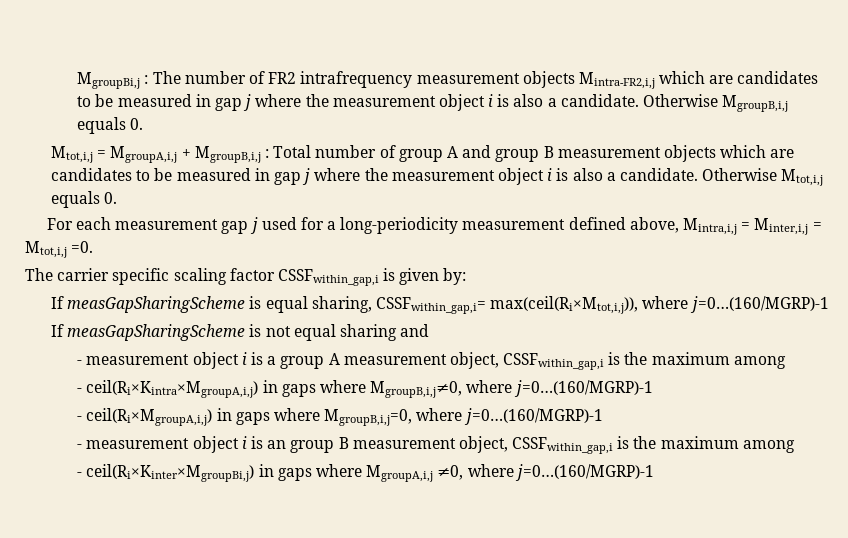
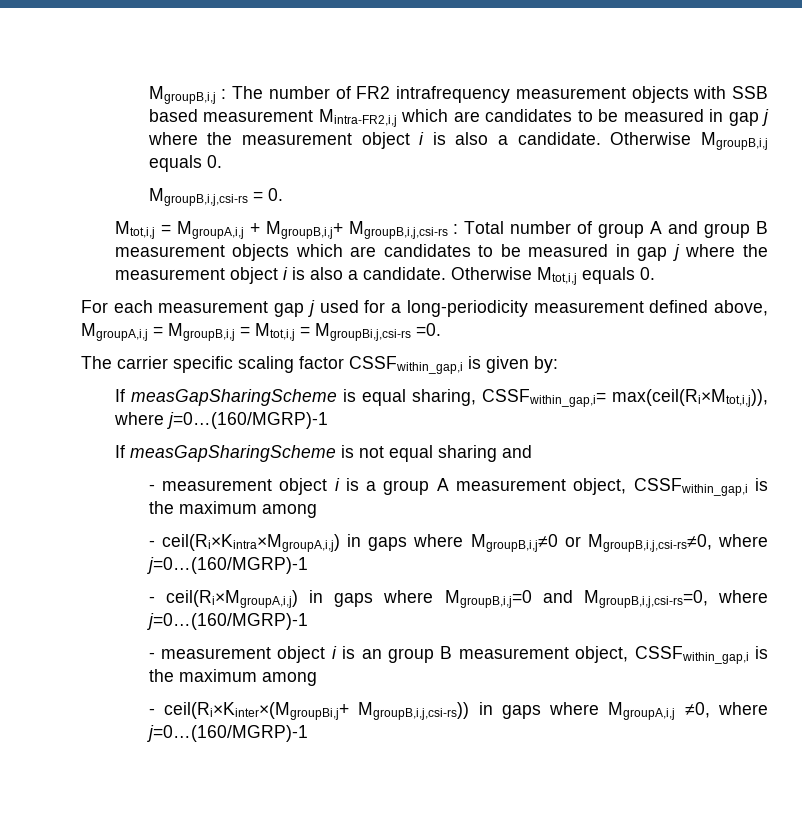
- MgroupBi,j : The number of FR2 intrafrequency measurement objects Mintra-FR2,i,j which are candidates to be measured in gap j where the measurement object i is also a candidate.
+ MgroupB,i,j : The number of FR2 intrafrequency measurement objects with SSB based measurement Mintra-FR2,i,j which are candidates to be measured in gap j where the measurement object i is also a candidate.
+ MgroupB,i,j,csi-rs = 0.
- Mtot,i,j = MgroupA,i,j + MgroupB,i,j : Total number of group A and group B measurement objects which are candidates to be measured in gap j where the measurement object i is also a candidate.
+ Mtot,i,j = MgroupA,i,j + MgroupB,i,j+ MgroupB,i,j,csi-rs : Total number of group A and group B measurement objects which are candidates to be measured in gap j where the measurement object i is also a candidate.
- For each measurement gap j used for a long-periodicity measurement defined above, Mintra,i,j = Minter,i,j = Mtot,i,j =0.
+ For each measurement gap j used for a long-periodicity measurement defined above, MgroupA,i,j = MgroupB,i,j = Mtot,i,j = MgroupBi,j,csi-rs =0.
- - ceil(Ri×Kintra×MgroupA,i,j) in gaps where MgroupB,i,j≠0, where j=0…(160/MGRP)-1
+ - ceil(Ri×Kintra×MgroupA,i,j) in gaps where MgroupB,i,j≠0 or MgroupB,i,j,csi-rs≠0, where j=0…(160/MGRP)-1
- - ceil(Ri×MgroupA,i,j) in gaps where MgroupB,i,j=0, where j=0…(160/MGRP)-1
+ - ceil(Ri×MgroupA,i,j) in gaps where MgroupB,i,j=0 and MgroupB,i,j,csi-rs=0, where j=0…(160/MGRP)-1
- - ceil(Ri×Kinter×MgroupBi,j) in gaps where MgroupA,i,j ≠0, where j=0…(160/MGRP)-1
+ - ceil(Ri×Kinter×(MgroupBi,j+ MgroupB,i,j,csi-rs)) in gaps where MgroupA,i,j ≠0, where j=0…(160/MGRP)-1

